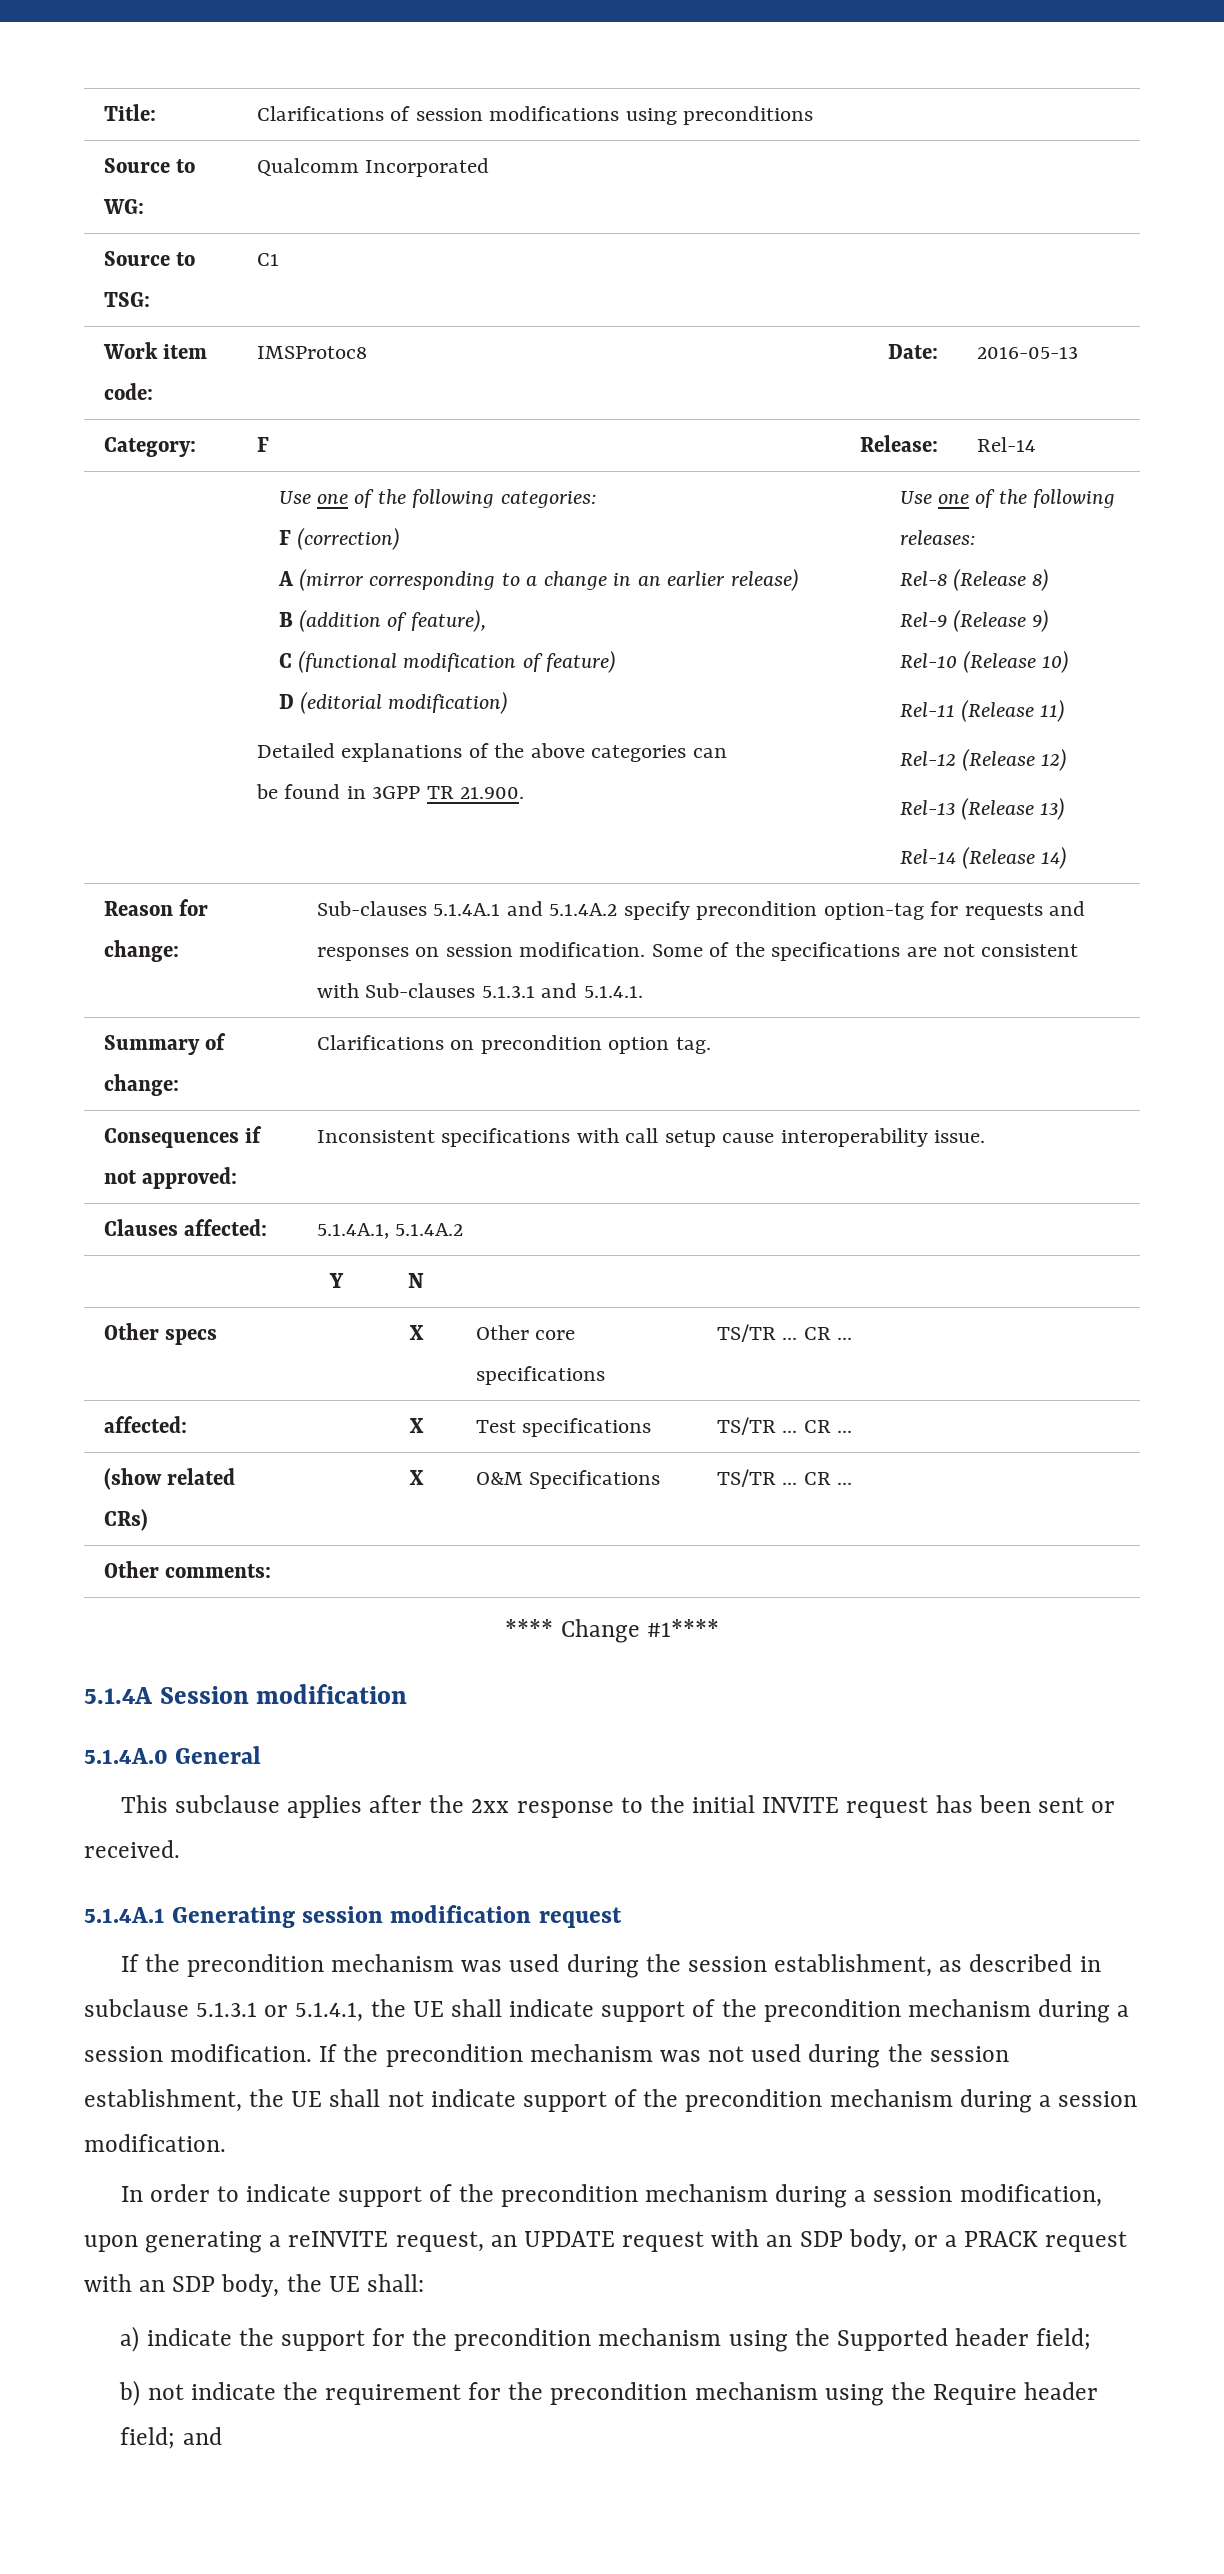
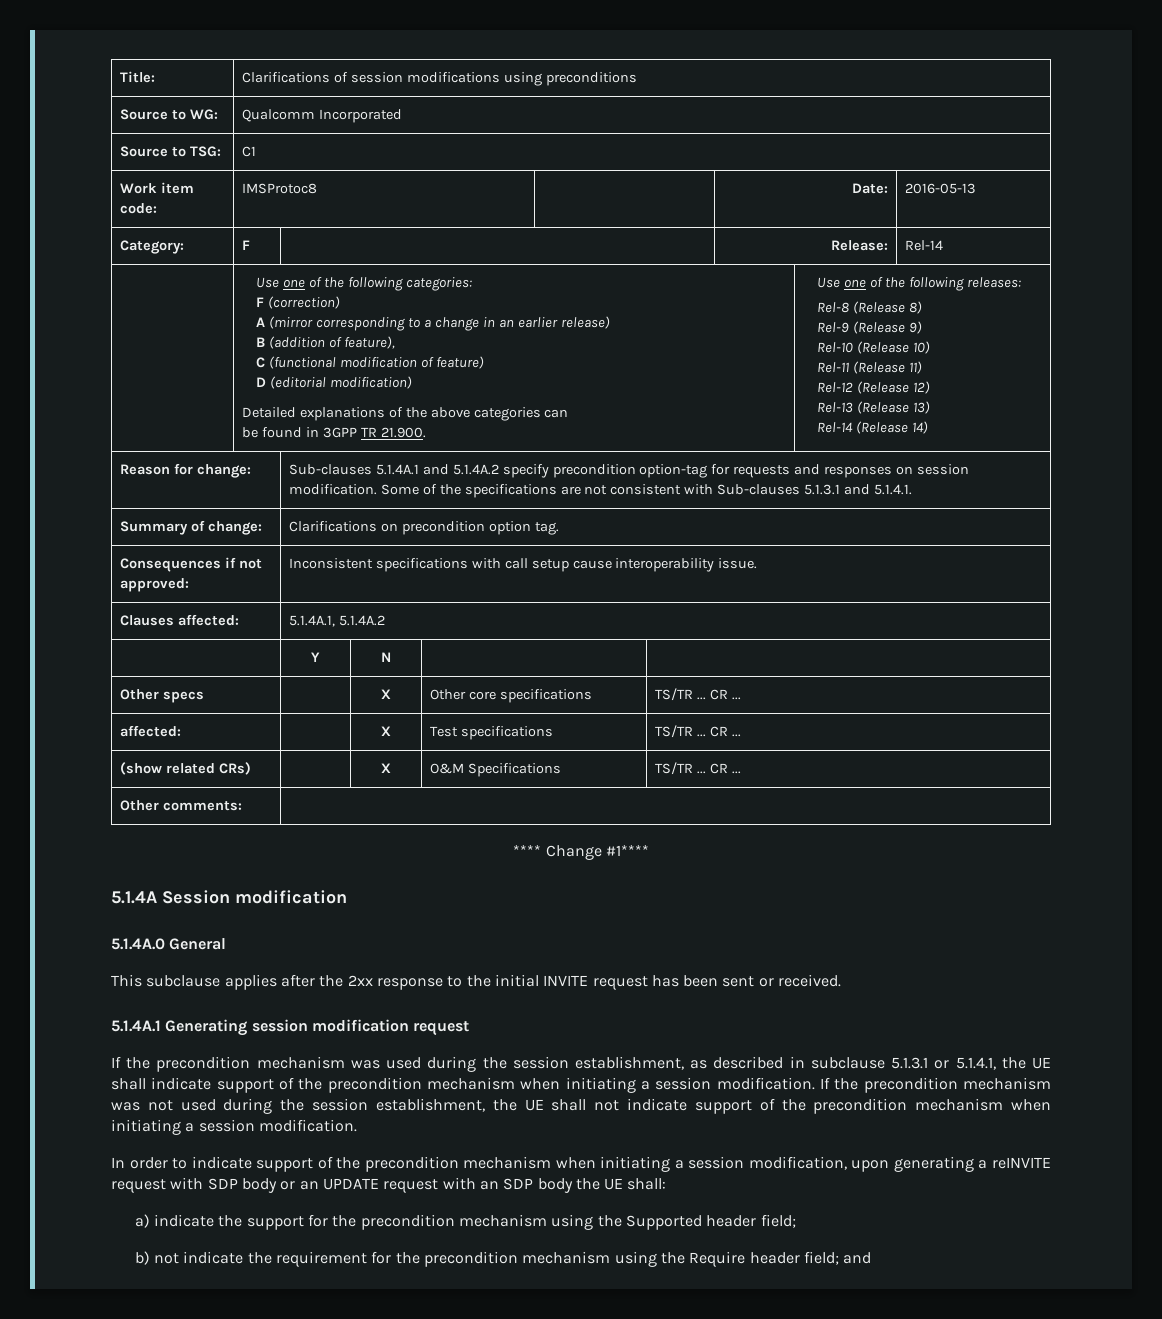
- If the precondition mechanism was used during the session establishment, as described in subclause 5.1.3.1 or 5.1.4.1, the UE shall indicate support of the precondition mechanism during a session modification.
+ If the precondition mechanism was used during the session establishment, as described in subclause 5.1.3.1 or 5.1.4.1, the UE shall indicate support of the precondition mechanism when initiating a session modification.
- If the precondition mechanism was not used during the session establishment, the UE shall not indicate support of the precondition mechanism during a session modification.
+ If the precondition mechanism was not used during the session establishment, the UE shall not indicate support of the precondition mechanism when initiating a session modification.
- In order to indicate support of the precondition mechanism during a session modification, upon generating a reINVITE request, an UPDATE request with an SDP body, or a PRACK request with an SDP body, the UE shall:
+ In order to indicate support of the precondition mechanism when initiating a session modification, upon generating a reINVITE request with SDP body or an UPDATE request with an SDP body the UE shall:

